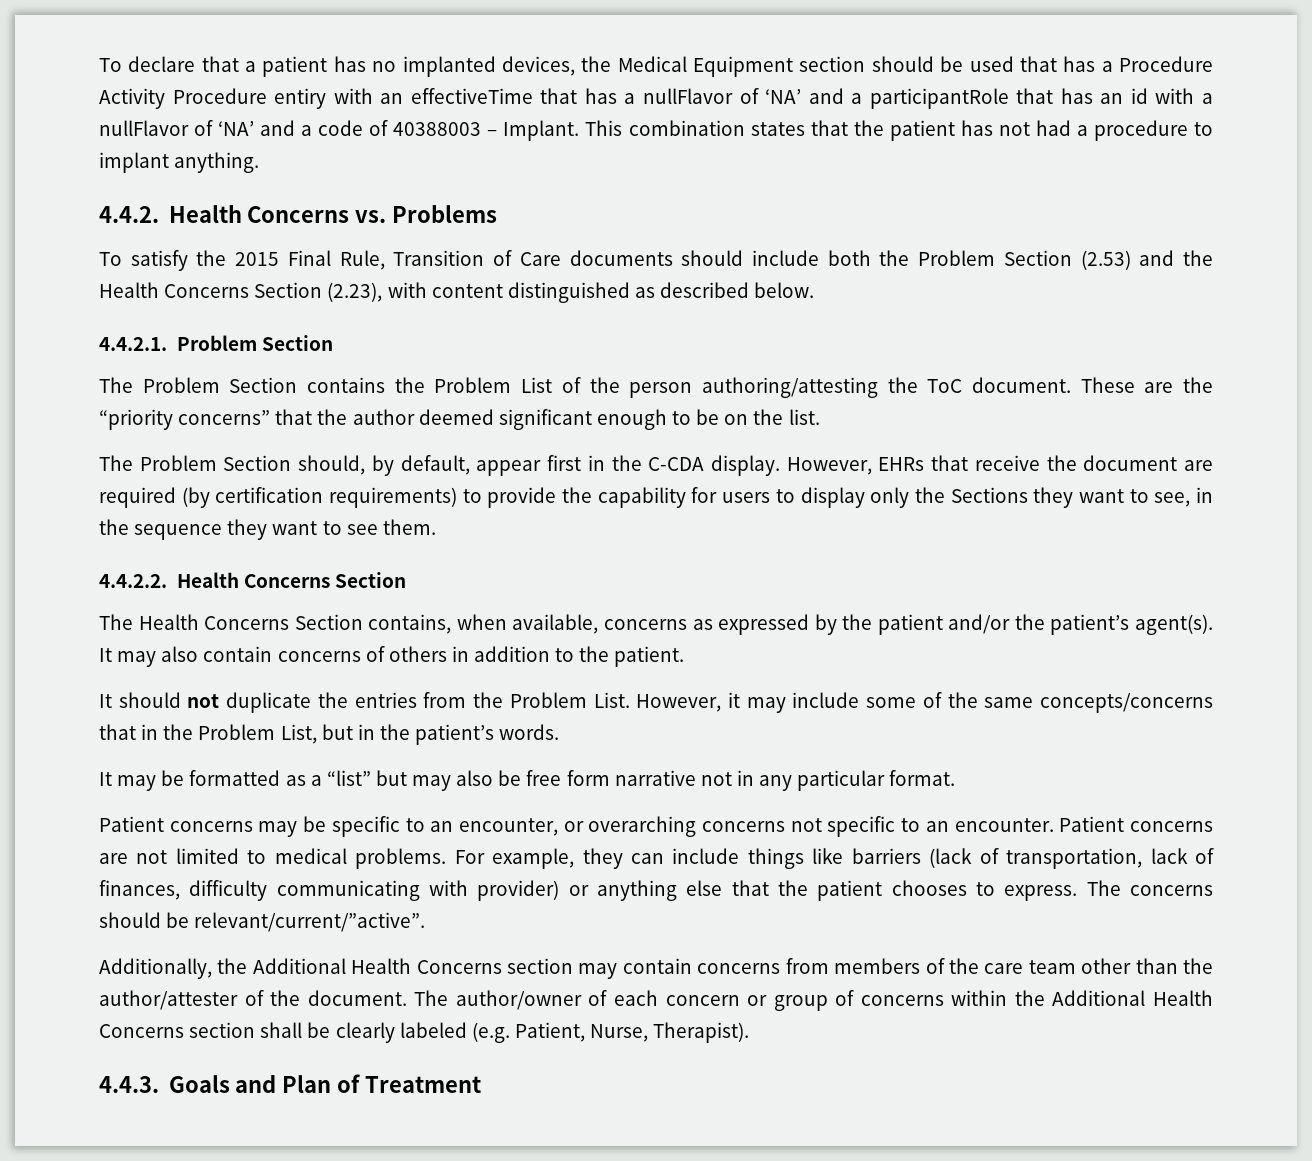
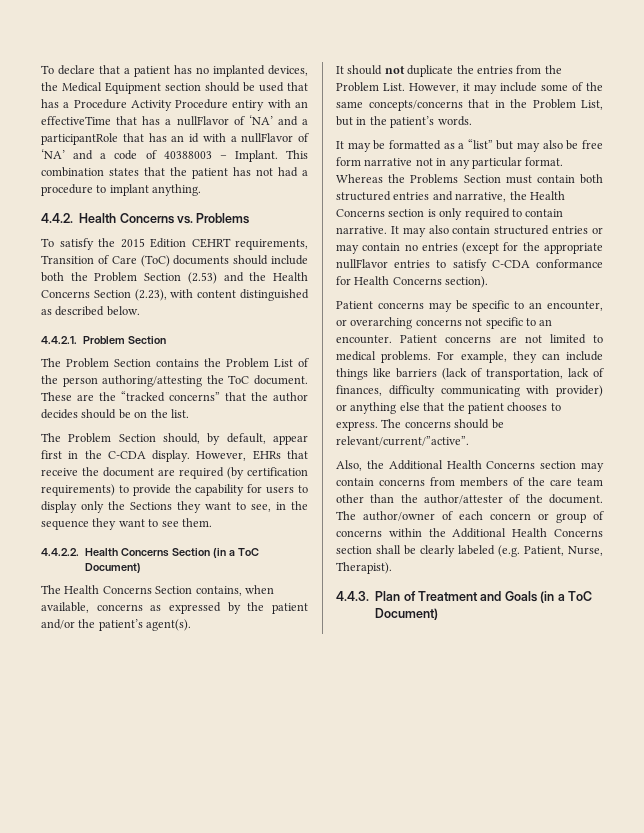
- To satisfy the 2015 Final Rule, Transition of Care documents should include both the Problem Section (2.53) and the Health Concerns Section (2.23), with content distinguished as described below.
+ To satisfy the 2015 Edition CEHRT requirements, Transition of Care (ToC) documents should include both the Problem Section (2.53) and the Health Concerns Section (2.23), with content distinguished as described below.
- These are the “priority concerns” that the author deemed significant enough to be on the list.
+ These are the “tracked concerns” that the author decides should be on the list.
- 4.4.2.2. Health Concerns Section
+ 4.4.2.2. Health Concerns Section (in a ToC Document)
- It may also contain concerns of others in addition to the patient.
+ Whereas the Problems Section must contain both structured entries and narrative, the Health Concerns section is only required to contain narrative. It may also contain structured entries or may contain no entries (except for the appropriate nullFlavor entries to satisfy C-CDA conformance for Health Concerns section).
- Additionally, the Additional Health Concerns section may contain concerns from members of the care team other than the author/attester of the document.
+ Also, the Additional Health Concerns section may contain concerns from members of the care team other than the author/attester of the document.
- 4.4.3. Goals and Plan of Treatment
+ 4.4.3. Plan of Treatment and Goals (in a ToC Document)

